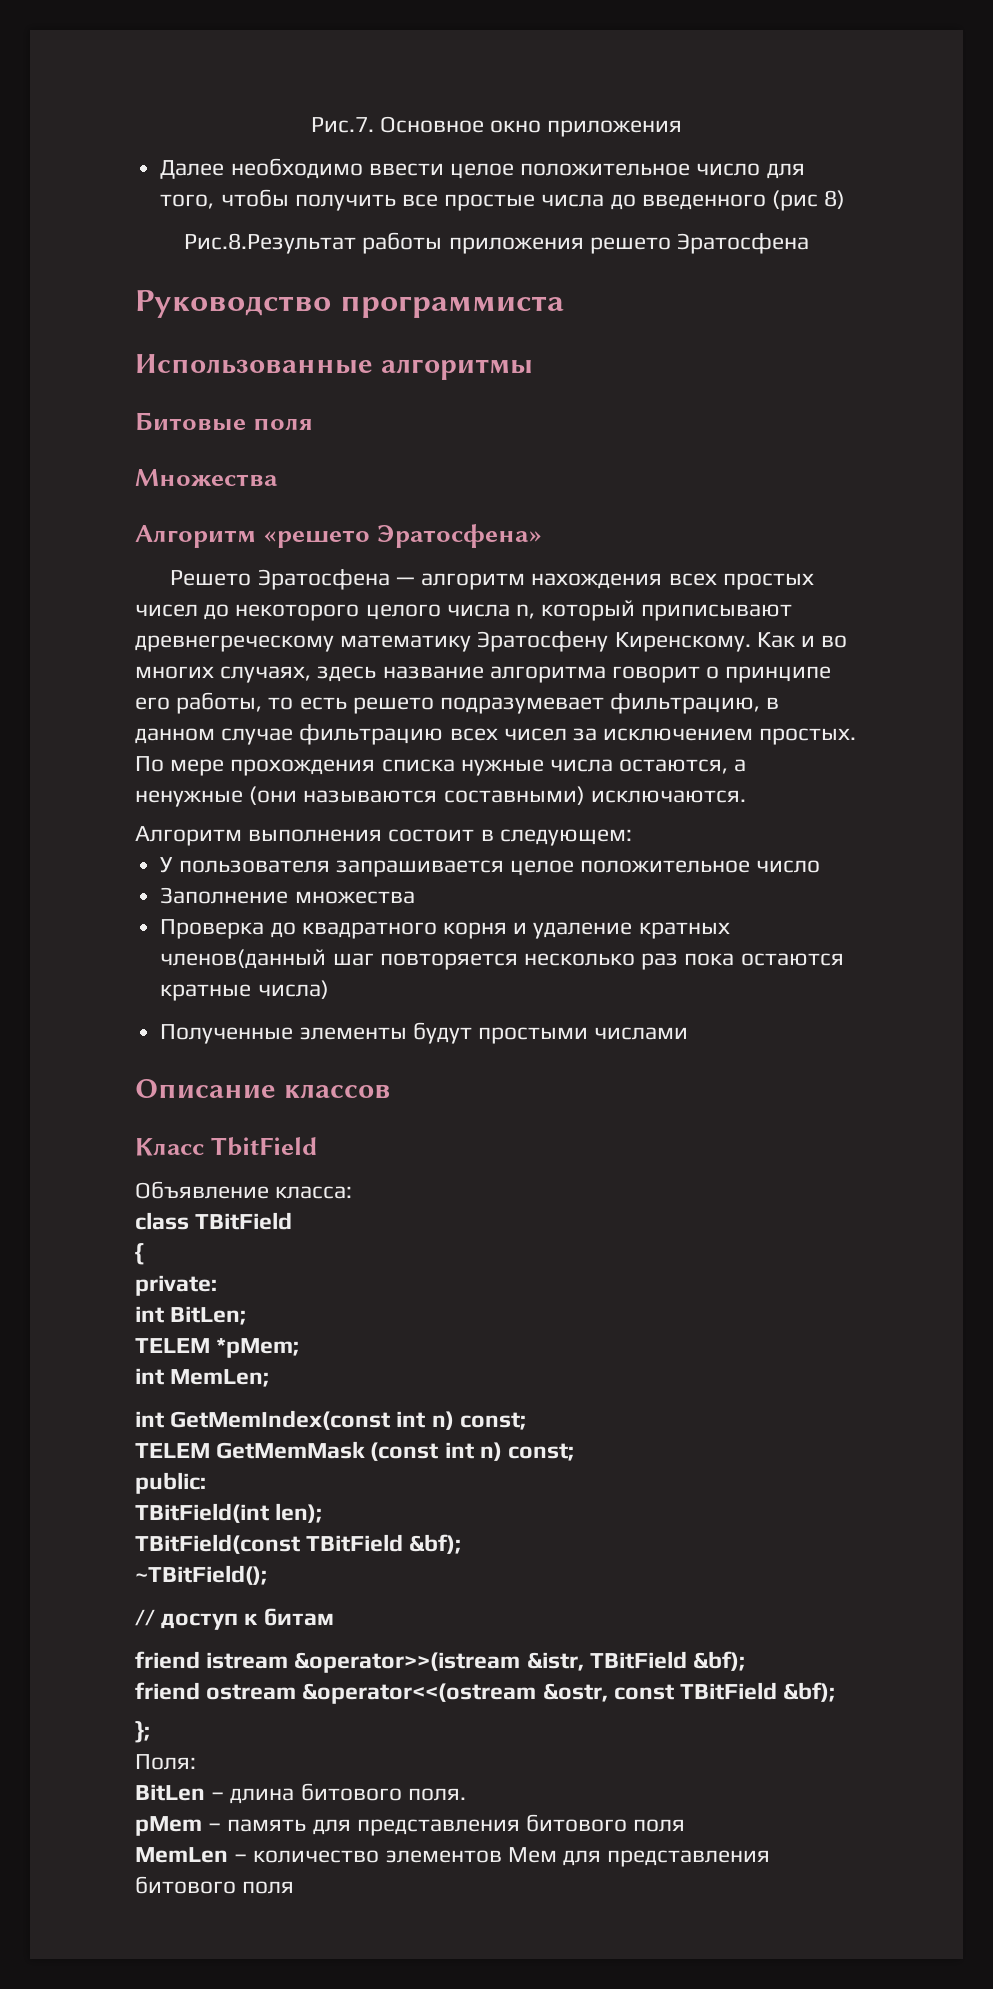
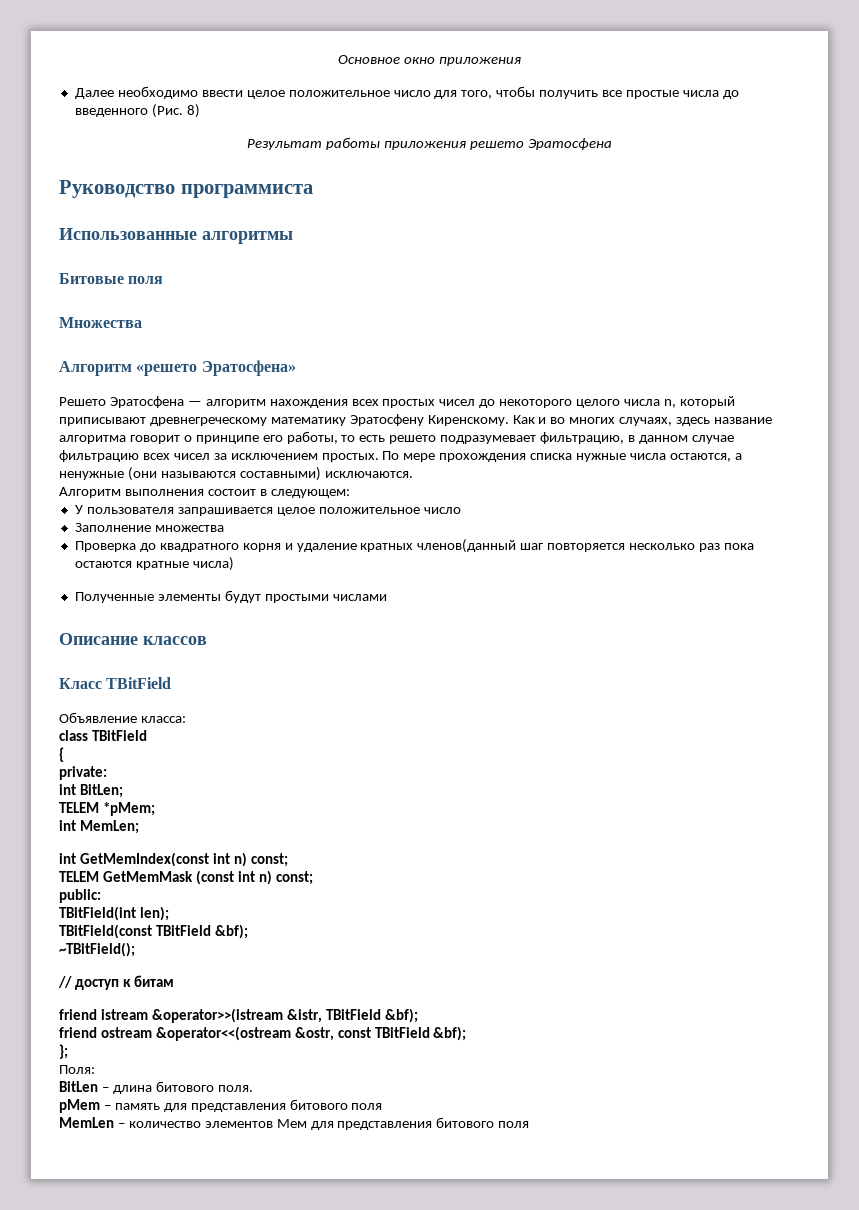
- Рис.7. Основное окно приложения
+ Основное окно приложения
- Далее необходимо ввести целое положительное число для того, чтобы получить все простые числа до введенного (рис 8)
+ Далее необходимо ввести целое положительное число для того, чтобы получить все простые числа до введенного (Рис. 8)
- Рис.8.Результат работы приложения решето Эратосфена
+ Результат работы приложения решето Эратосфена
- Класс TbitField
+ Класс TBitField

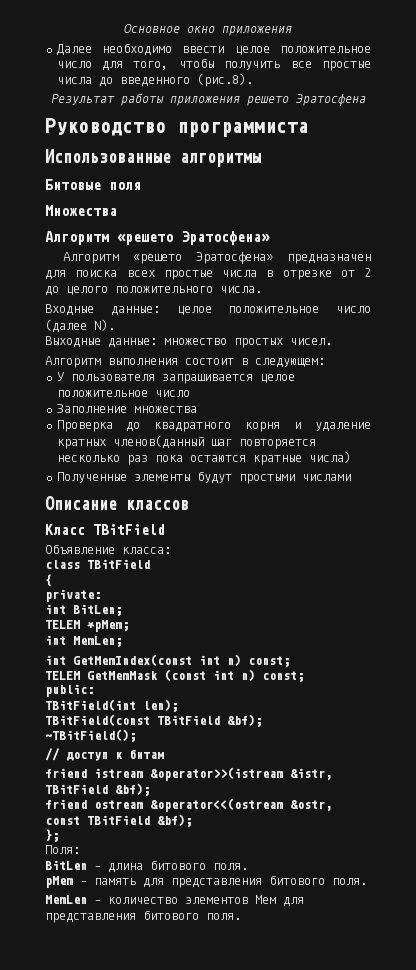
- Далее необходимо ввести целое положительное число для того, чтобы получить все простые числа до введенного (Рис. 8)
+ Далее необходимо ввести целое положительное число для того, чтобы получить все простые числа до введенного (рис.8).
- Решето Эратосфена — алгоритм нахождения всех простых чисел до некоторого целого числа n, который приписывают древнегреческому математику Эратосфену Киренскому. Как и во многих случаях, здесь название алгоритма говорит о принципе его работы, то есть решето подразумевает фильтрацию, в данном случае фильтрацию всех чисел за исключением простых. По мере прохождения списка нужные числа остаются, а ненужные (они называются составными) исключаются.
+ Алгоритм «решето Эратосфена» предназначен для поиска всех простые числа в отрезке от 2 до целого положительного числа.
+ Входные данные: целое положительное число (далее N).
+ Выходные данные: множество простых чисел.
- pMem – память для представления битового поля
+ pMem – память для представления битового поля.
- MemLen – количество элементов Мем для представления битового поля
+ MemLen – количество элементов Мем для представления битового поля.

